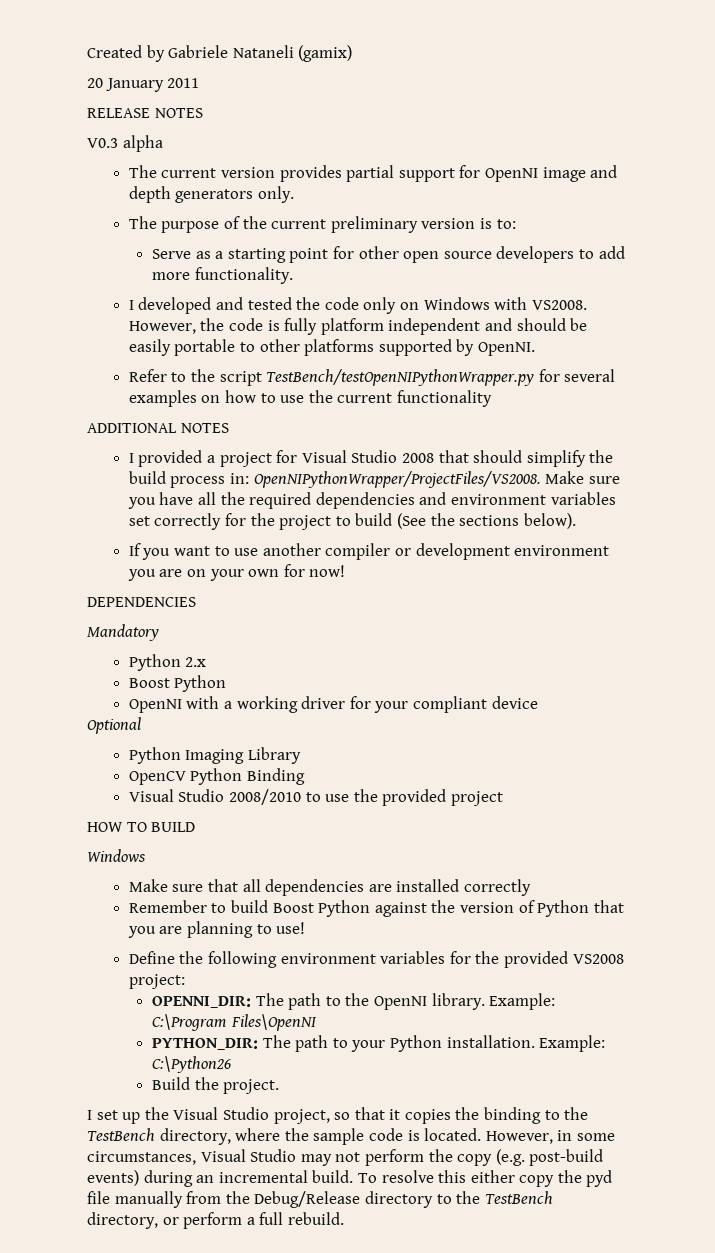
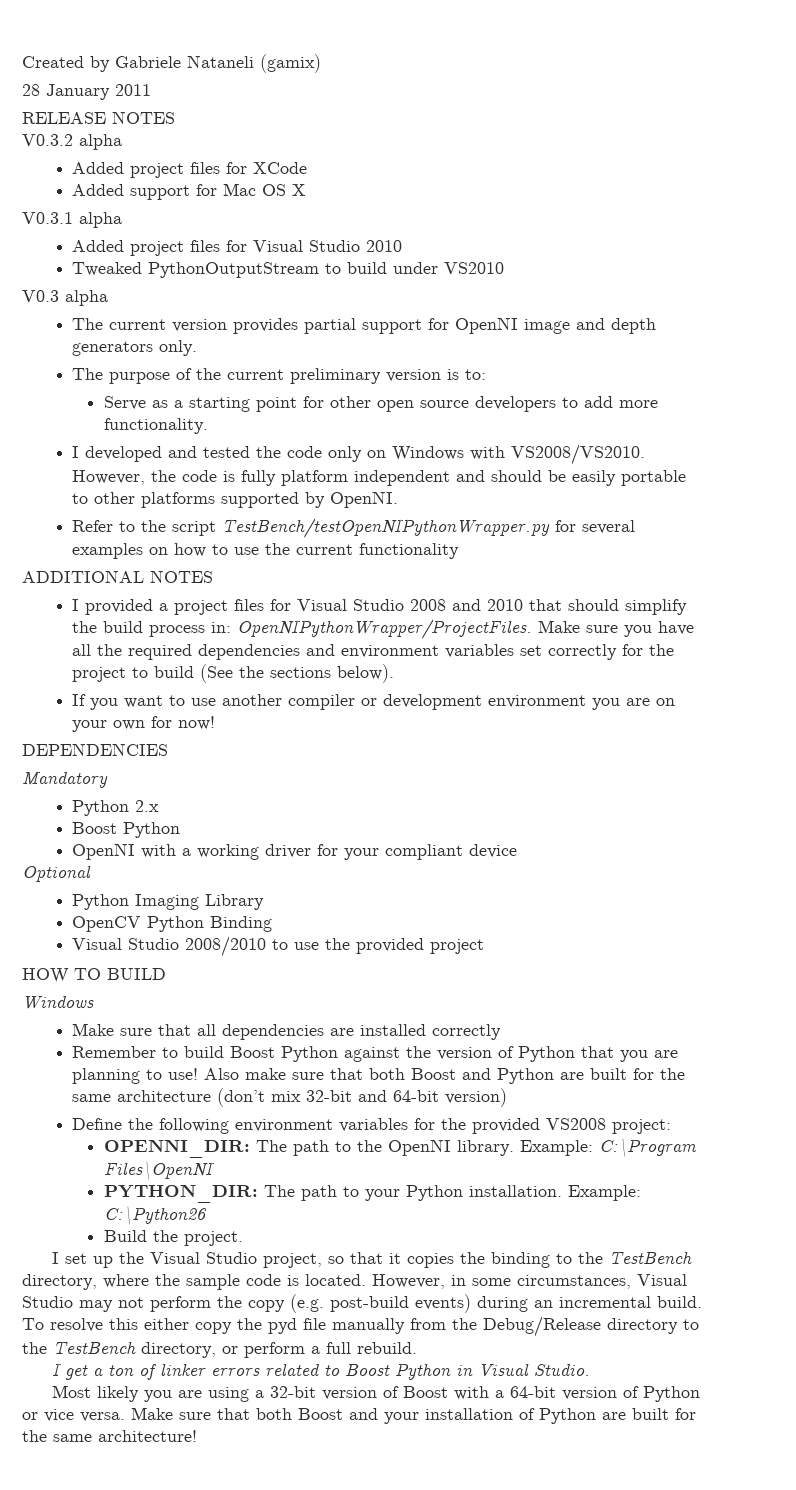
- 20 January 2011
+ 28 January 2011
+ V0.3.2 alpha
+ Added project files for XCode
+ Added support for Mac OS X
+ V0.3.1 alpha
+ Added project files for Visual Studio 2010
+ Tweaked PythonOutputStream to build under VS2010
- I developed and tested the code only on Windows with VS2008.
+ I developed and tested the code only on Windows with VS2008/VS2010.
- I provided a project for Visual Studio 2008 that should simplify the build process in: OpenNIPythonWrapper/ProjectFiles/VS2008.
+ I provided a project files for Visual Studio 2008 and 2010 that should simplify the build process in: OpenNIPythonWrapper/ProjectFiles.
+ Also make sure that both Boost and Python are built for the same architecture (don’t mix 32-bit and 64-bit version)
+ I get a ton of linker errors related to Boost Python in Visual Studio.
+ Most likely you are using a 32-bit version of Boost with a 64-bit version of Python or vice versa. Make sure that both Boost and your installation of Python are built for the same architecture!

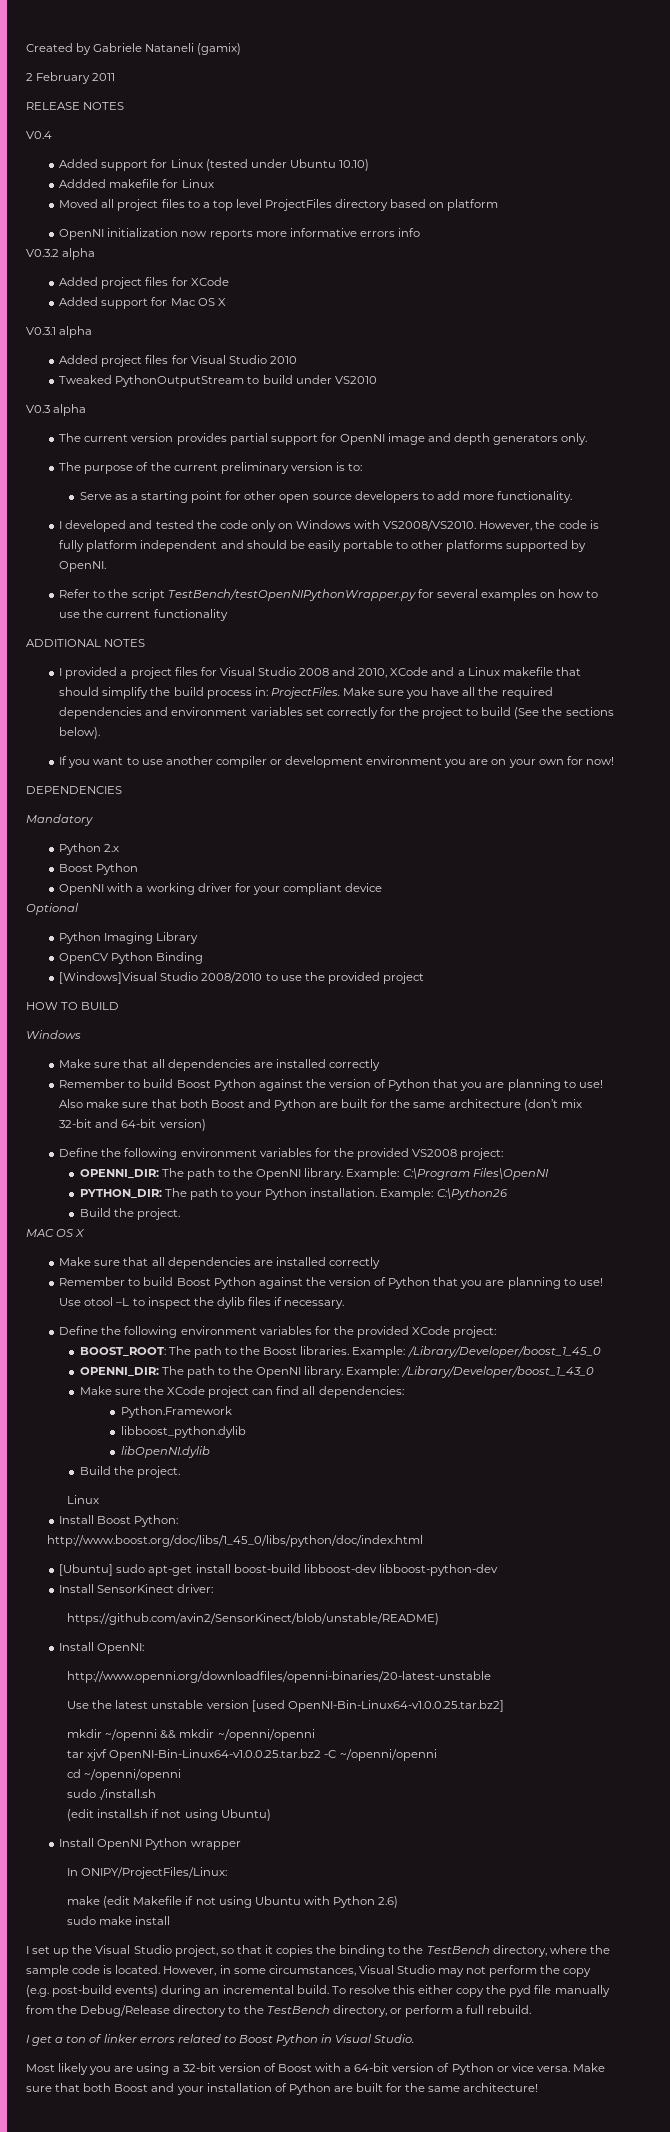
- 28 January 2011
+ 2 February 2011
+ V0.4
+ Added support for Linux (tested under Ubuntu 10.10)
+ Addded makefile for Linux
+ Moved all project files to a top level ProjectFiles directory based on platform
+ OpenNI initialization now reports more informative errors info
- I provided a project files for Visual Studio 2008 and 2010 that should simplify the build process in: OpenNIPythonWrapper/ProjectFiles.
+ I provided a project files for Visual Studio 2008 and 2010, XCode and a Linux makefile that should simplify the build process in: ProjectFiles.
- Visual Studio 2008/2010 to use the provided project
+ [Windows]Visual Studio 2008/2010 to use the provided project
+ MAC OS X
+ Make sure that all dependencies are installed correctly
+ Remember to build Boost Python against the version of Python that you are planning to use! Use otool –L to inspect the dylib files if necessary.
+ Define the following environment variables for the provided XCode project:
+ BOOST_ROOT: The path to the Boost libraries. Example: /Library/Developer/boost_1_45_0
+ OPENNI_DIR: The path to the OpenNI library. Example: /Library/Developer/boost_1_43_0
+ Make sure the XCode project can find all dependencies:
+ Python.Framework
+ libboost_python.dylib
+ libOpenNI.dylib
+ Build the project.
+ Linux
+ Install Boost Python:
+ http://www.boost.org/doc/libs/1_45_0/libs/python/doc/index.html
+ [Ubuntu] sudo apt-get install boost-build libboost-dev libboost-python-dev
+ Install SensorKinect driver:
+ https://github.com/avin2/SensorKinect/blob/unstable/README)
+ Install OpenNI:
+ http://www.openni.org/downloadfiles/openni-binaries/20-latest-unstable
+ Use the latest unstable version [used OpenNI-Bin-Linux64-v1.0.0.25.tar.bz2]
+ mkdir ~/openni && mkdir ~/openni/openni
+ tar xjvf OpenNI-Bin-Linux64-v1.0.0.25.tar.bz2 -C ~/openni/openni
+ cd ~/openni/openni
+ sudo ./install.sh
+ (edit install.sh if not using Ubuntu)
+ Install OpenNI Python wrapper
+ In ONIPY/ProjectFiles/Linux:
+ make (edit Makefile if not using Ubuntu with Python 2.6)
+ sudo make install

